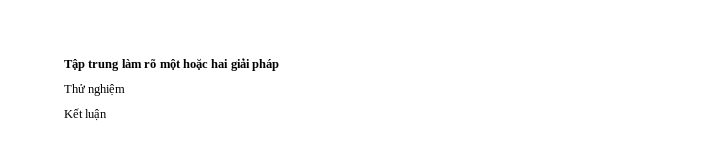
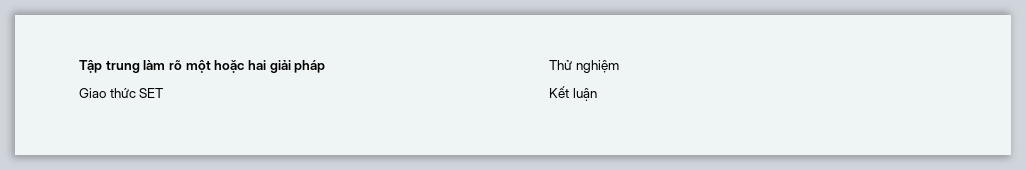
+ Giao thức SET

